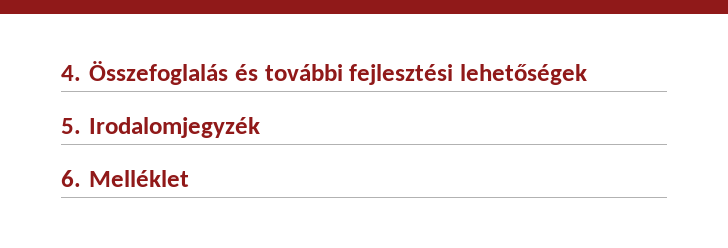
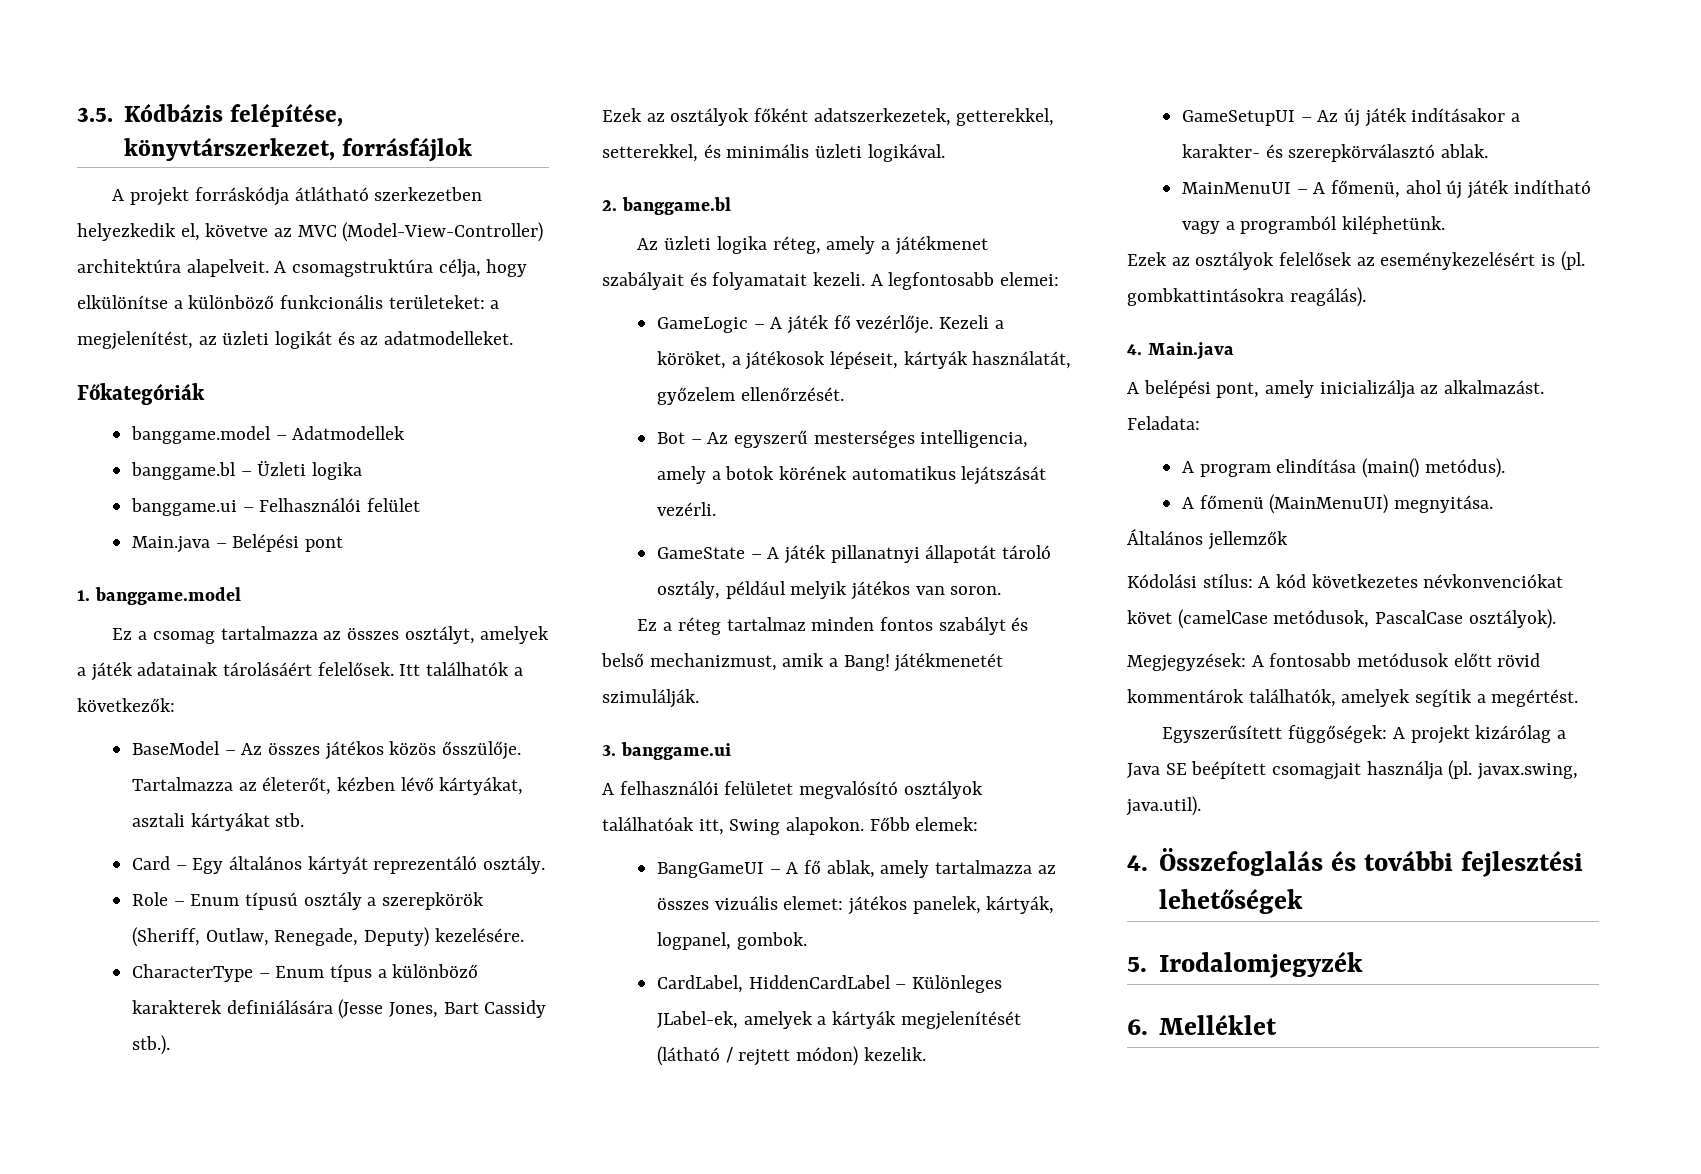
+ 3.5. Kódbázis felépítése, könyvtárszerkezet, forrásfájlok
+ A projekt forráskódja átlátható szerkezetben helyezkedik el, követve az MVC (Model-View-Controller) architektúra alapelveit. A csomagstruktúra célja, hogy elkülönítse a különböző funkcionális területeket: a megjelenítést, az üzleti logikát és az adatmodelleket.
+ Főkategóriák
+ banggame.model – Adatmodellek
+ banggame.bl – Üzleti logika
+ banggame.ui – Felhasználói felület
+ Main.java – Belépési pont
+ 1. banggame.model
+ Ez a csomag tartalmazza az összes osztályt, amelyek a játék adatainak tárolásáért felelősek. Itt találhatók a következők:
+ BaseModel – Az összes játékos közös ősszülője. Tartalmazza az életerőt, kézben lévő kártyákat, asztali kártyákat stb.
+ Card – Egy általános kártyát reprezentáló osztály.
+ Role – Enum típusú osztály a szerepkörök (Sheriff, Outlaw, Renegade, Deputy) kezelésére.
+ CharacterType – Enum típus a különböző karakterek definiálására (Jesse Jones, Bart Cassidy stb.).
+ Ezek az osztályok főként adatszerkezetek, getterekkel, setterekkel, és minimális üzleti logikával.
+ 2. banggame.bl
+ Az üzleti logika réteg, amely a játékmenet szabályait és folyamatait kezeli. A legfontosabb elemei:
+ GameLogic – A játék fő vezérlője. Kezeli a köröket, a játékosok lépéseit, kártyák használatát, győzelem ellenőrzését.
+ Bot – Az egyszerű mesterséges intelligencia, amely a botok körének automatikus lejátszását vezérli.
+ GameState – A játék pillanatnyi állapotát tároló osztály, például melyik játékos van soron.
+ Ez a réteg tartalmaz minden fontos szabályt és belső mechanizmust, amik a Bang! játékmenetét szimulálják.
+ 3. banggame.ui
+ A felhasználói felületet megvalósító osztályok találhatóak itt, Swing alapokon. Főbb elemek:
+ BangGameUI – A fő ablak, amely tartalmazza az összes vizuális elemet: játékos panelek, kártyák, logpanel, gombok.
+ CardLabel, HiddenCardLabel – Különleges JLabel-ek, amelyek a kártyák megjelenítését (látható / rejtett módon) kezelik.
+ GameSetupUI – Az új játék indításakor a karakter- és szerepkörválasztó ablak.
+ MainMenuUI – A főmenü, ahol új játék indítható vagy a programból kiléphetünk.
+ Ezek az osztályok felelősek az eseménykezelésért is (pl. gombkattintásokra reagálás).
+ 4. Main.java
+ A belépési pont, amely inicializálja az alkalmazást. Feladata:
+ A program elindítása (main() metódus).
+ A főmenü (MainMenuUI) megnyitása.
+ Általános jellemzők
+ Kódolási stílus: A kód következetes névkonvenciókat követ (camelCase metódusok, PascalCase osztályok).
+ Megjegyzések: A fontosabb metódusok előtt rövid kommentárok találhatók, amelyek segítik a megértést.
+ Egyszerűsített függőségek: A projekt kizárólag a Java SE beépített csomagjait használja (pl. javax.swing, java.util).

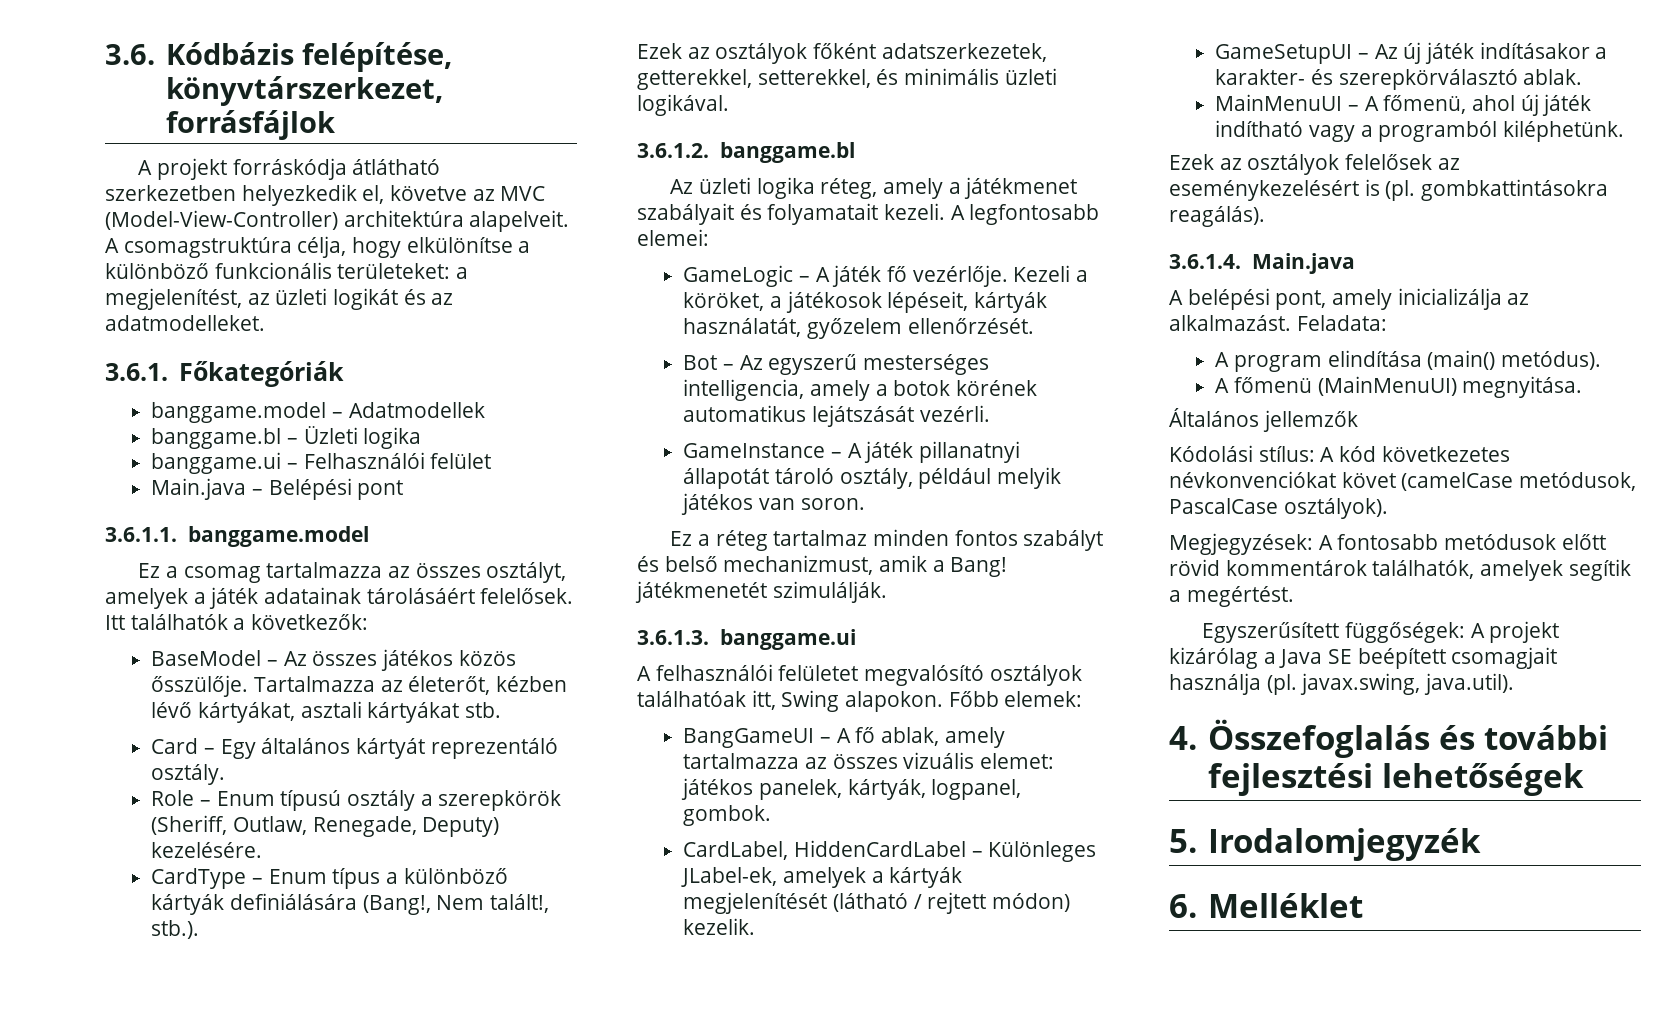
- 3.5. Kódbázis felépítése, könyvtárszerkezet, forrásfájlok
+ 3.6. Kódbázis felépítése, könyvtárszerkezet, forrásfájlok
- Főkategóriák
+ 3.6.1. Főkategóriák
- 1. banggame.model
+ 3.6.1.1. banggame.model
- CharacterType – Enum típus a különböző karakterek definiálására (Jesse Jones, Bart Cassidy stb.).
+ CardType – Enum típus a különböző kártyák definiálására (Bang!, Nem talált!, stb.).
- 2. banggame.bl
+ 3.6.1.2. banggame.bl
- GameState – A játék pillanatnyi állapotát tároló osztály, például melyik játékos van soron.
+ GameInstance – A játék pillanatnyi állapotát tároló osztály, például melyik játékos van soron.
- 3. banggame.ui
+ 3.6.1.3. banggame.ui
- 4. Main.java
+ 3.6.1.4. Main.java

